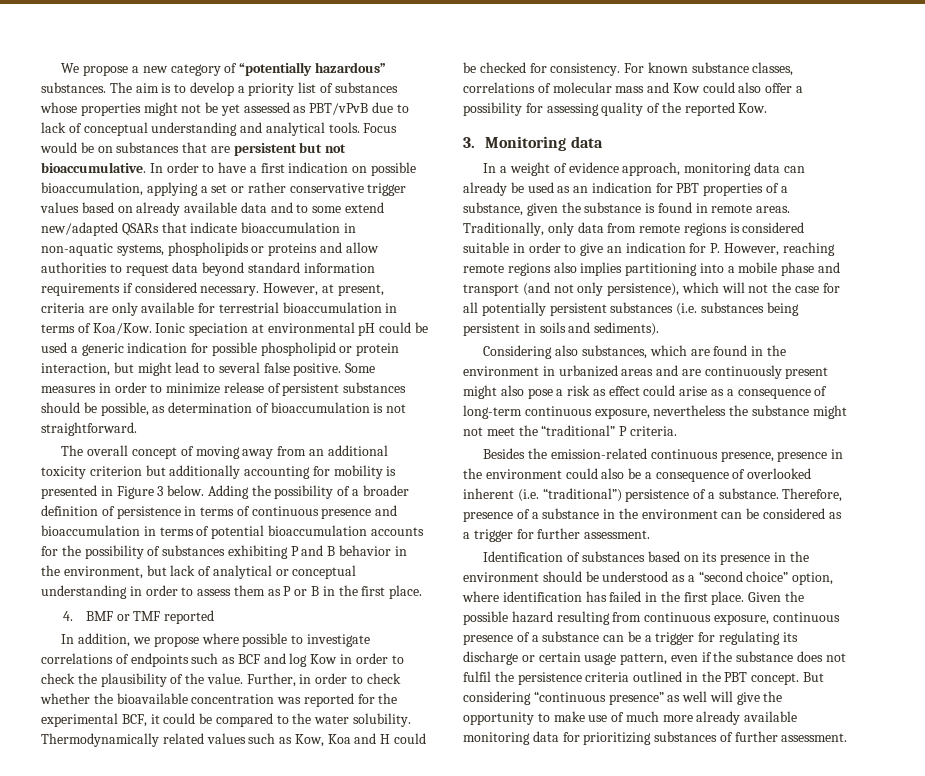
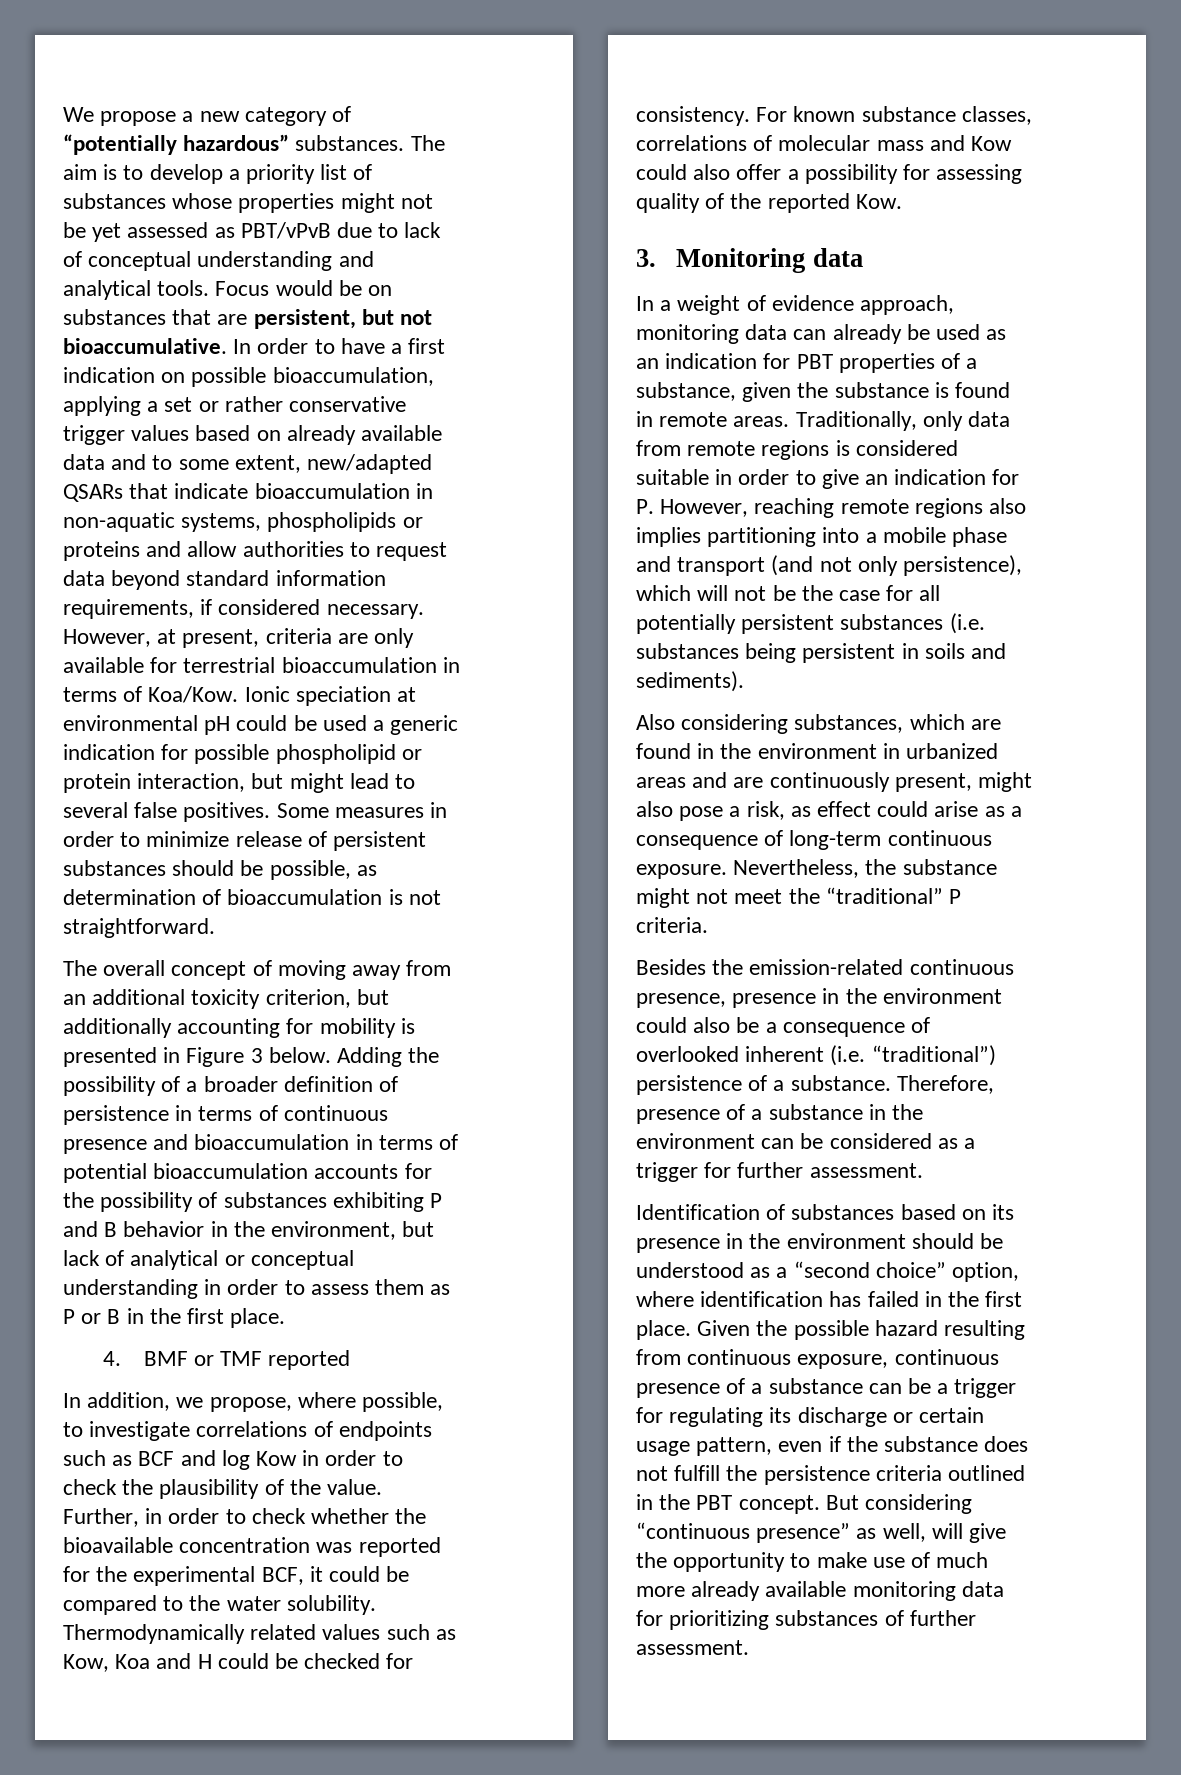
- Focus would be on substances that are persistent but not bioaccumulative.
+ Focus would be on substances that are persistent, but not bioaccumulative.
- In order to have a first indication on possible bioaccumulation, applying a set or rather conservative trigger values based on already available data and to some extend new/adapted QSARs that indicate bioaccumulation in non-aquatic systems, phospholipids or proteins and allow authorities to request data beyond standard information requirements if considered necessary.
+ In order to have a first indication on possible bioaccumulation, applying a set or rather conservative trigger values based on already available data and to some extent, new/adapted QSARs that indicate bioaccumulation in non-aquatic systems, phospholipids or proteins and allow authorities to request data beyond standard information requirements, if considered necessary.
- Ionic speciation at environmental pH could be used a generic indication for possible phospholipid or protein interaction, but might lead to several false positive.
+ Ionic speciation at environmental pH could be used a generic indication for possible phospholipid or protein interaction, but might lead to several false positives.
- The overall concept of moving away from an additional toxicity criterion but additionally accounting for mobility is presented in Figure 3 below.
+ The overall concept of moving away from an additional toxicity criterion, but additionally accounting for mobility is presented in Figure 3 below.
- In addition, we propose where possible to investigate correlations of endpoints such as BCF and log Kow in order to check the plausibility of the value.
+ In addition, we propose, where possible, to investigate correlations of endpoints such as BCF and log Kow in order to check the plausibility of the value.
- Traditionally, only data from remote regions is considered suitable in order to give an indication for P. However, reaching remote regions also implies partitioning into a mobile phase and transport (and not only persistence), which will not the case for all potentially persistent substances (i.e. substances being persistent in soils and sediments).
+ Traditionally, only data from remote regions is considered suitable in order to give an indication for P. However, reaching remote regions also implies partitioning into a mobile phase and transport (and not only persistence), which will not be the case for all potentially persistent substances (i.e. substances being persistent in soils and sediments).
- Considering also substances, which are found in the environment in urbanized areas and are continuously present might also pose a risk as effect could arise as a consequence of long-term continuous exposure, nevertheless the substance might not meet the “traditional” P criteria.
+ Also considering substances, which are found in the environment in urbanized areas and are continuously present, might also pose a risk, as effect could arise as a consequence of long-term continuous exposure. Nevertheless, the substance might not meet the “traditional” P criteria.
- Given the possible hazard resulting from continuous exposure, continuous presence of a substance can be a trigger for regulating its discharge or certain usage pattern, even if the substance does not fulfil the persistence criteria outlined in the PBT concept.
+ Given the possible hazard resulting from continuous exposure, continuous presence of a substance can be a trigger for regulating its discharge or certain usage pattern, even if the substance does not fulfill the persistence criteria outlined in the PBT concept.
- But considering “continuous presence” as well will give the opportunity to make use of much more already available monitoring data for prioritizing substances of further assessment.
+ But considering “continuous presence” as well, will give the opportunity to make use of much more already available monitoring data for prioritizing substances of further assessment.

